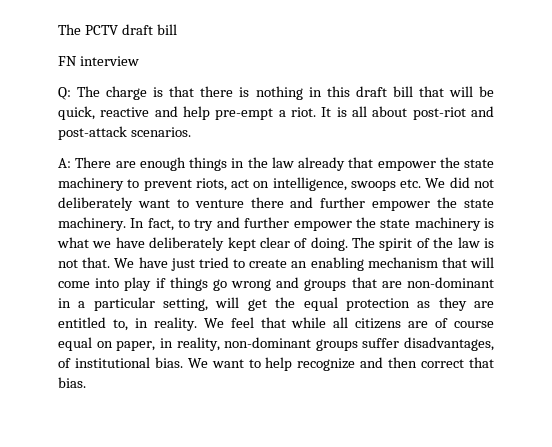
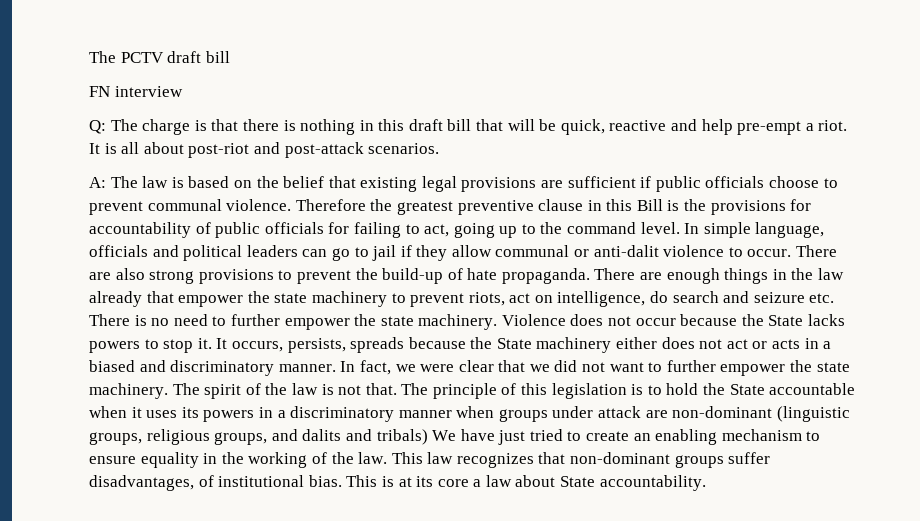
- A: There are enough things in the law already that empower the state machinery to prevent riots, act on intelligence, swoops etc. We did not deliberately want to venture there and further empower the state machinery. In fact, to try and further empower the state machinery is what we have deliberately kept clear of doing.
+ A: The law is based on the belief that existing legal provisions are sufficient if public officials choose to prevent communal violence. Therefore the greatest preventive clause in this Bill is the provisions for accountability of public officials for failing to act, going up to the command level. In simple language, officials and political leaders can go to jail if they allow communal or anti-dalit violence to occur. There are also strong provisions to prevent the build-up of hate propaganda. There are enough things in the law already that empower the state machinery to prevent riots, act on intelligence, do search and seizure etc. There is no need to further empower the state machinery. Violence does not occur because the State lacks powers to stop it. It occurs, persists, spreads because the State machinery either does not act or acts in a biased and discriminatory manner. In fact, we were clear that we did not want to further empower the state machinery.
- We have just tried to create an enabling mechanism that will come into play if things go wrong and groups that are non-dominant in a particular setting, will get the equal protection as they are entitled to, in reality. We feel that while all citizens are of course equal on paper, in reality, non-dominant groups suffer disadvantages, of institutional bias.
+ The principle of this legislation is to hold the State accountable when it uses its powers in a discriminatory manner when groups under attack are non-dominant (linguistic groups, religious groups, and dalits and tribals) We have just tried to create an enabling mechanism to ensure equality in the working of the law. This law recognizes that non-dominant groups suffer disadvantages, of institutional bias.
- We want to help recognize and then correct that bias.
+ This is at its core a law about State accountability.

